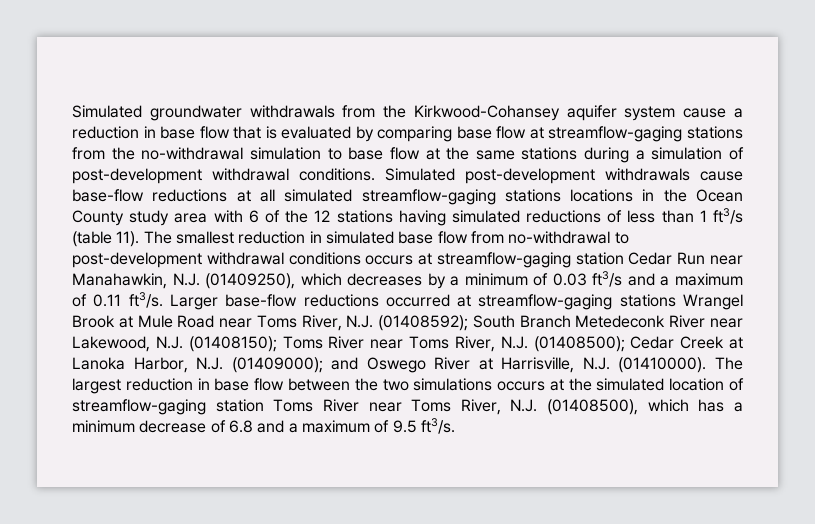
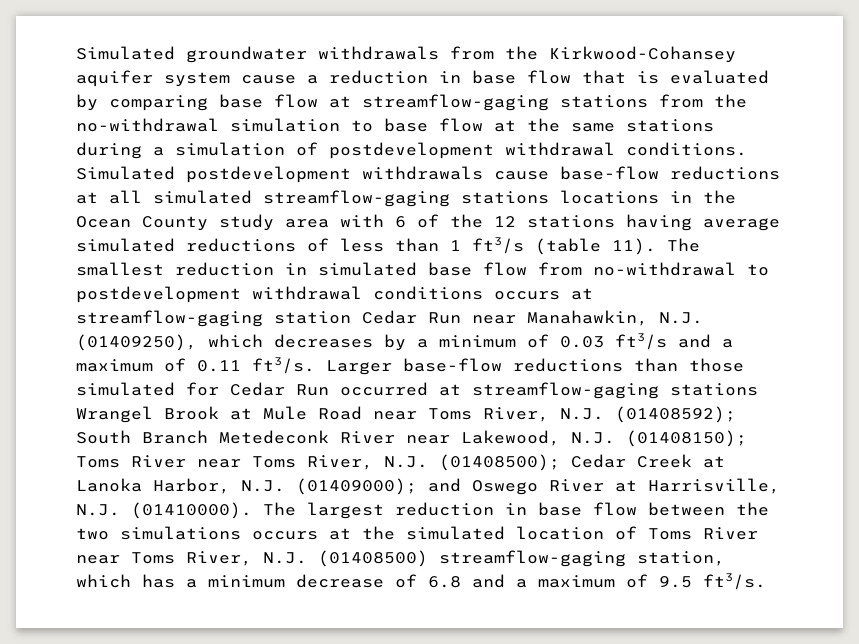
- Simulated groundwater withdrawals from the Kirkwood-Cohansey aquifer system cause a reduction in base flow that is evaluated by comparing base flow at streamflow-gaging stations from the no-withdrawal simulation to base flow at the same stations during a simulation of post-development withdrawal conditions.
+ Simulated groundwater withdrawals from the Kirkwood-Cohansey aquifer system cause a reduction in base flow that is evaluated by comparing base flow at streamflow-gaging stations from the no-withdrawal simulation to base flow at the same stations during a simulation of postdevelopment withdrawal conditions.
- Simulated post-development withdrawals cause base-flow reductions at all simulated streamflow-gaging stations locations in the Ocean County study area with 6 of the 12 stations having simulated reductions of less than 1 ft3/s (table 11).
+ Simulated postdevelopment withdrawals cause base-flow reductions at all simulated streamflow-gaging stations locations in the Ocean County study area with 6 of the 12 stations having average simulated reductions of less than 1 ft3/s (table 11).
- The smallest reduction in simulated base flow from no-withdrawal to post-development withdrawal conditions occurs at streamflow-gaging station Cedar Run near Manahawkin, N.J. (01409250), which decreases by a minimum of 0.03 ft3/s and a maximum of 0.11 ft3/s.
+ The smallest reduction in simulated base flow from no-withdrawal to postdevelopment withdrawal conditions occurs at streamflow-gaging station Cedar Run near Manahawkin, N.J. (01409250), which decreases by a minimum of 0.03 ft3/s and a maximum of 0.11 ft3/s.
- Larger base-flow reductions occurred at streamflow-gaging stations Wrangel Brook at Mule Road near Toms River, N.J. (01408592); South Branch Metedeconk River near Lakewood, N.J. (01408150); Toms River near Toms River, N.J. (01408500); Cedar Creek at Lanoka Harbor, N.J. (01409000); and Oswego River at Harrisville, N.J. (01410000).
+ Larger base-flow reductions than those simulated for Cedar Run occurred at streamflow-gaging stations Wrangel Brook at Mule Road near Toms River, N.J. (01408592); South Branch Metedeconk River near Lakewood, N.J. (01408150); Toms River near Toms River, N.J. (01408500); Cedar Creek at Lanoka Harbor, N.J. (01409000); and Oswego River at Harrisville, N.J. (01410000).
- The largest reduction in base flow between the two simulations occurs at the simulated location of streamflow-gaging station Toms River near Toms River, N.J. (01408500), which has a minimum decrease of 6.8 and a maximum of 9.5 ft3/s.
+ The largest reduction in base flow between the two simulations occurs at the simulated location of Toms River near Toms River, N.J. (01408500) streamflow-gaging station, which has a minimum decrease of 6.8 and a maximum of 9.5 ft3/s.

